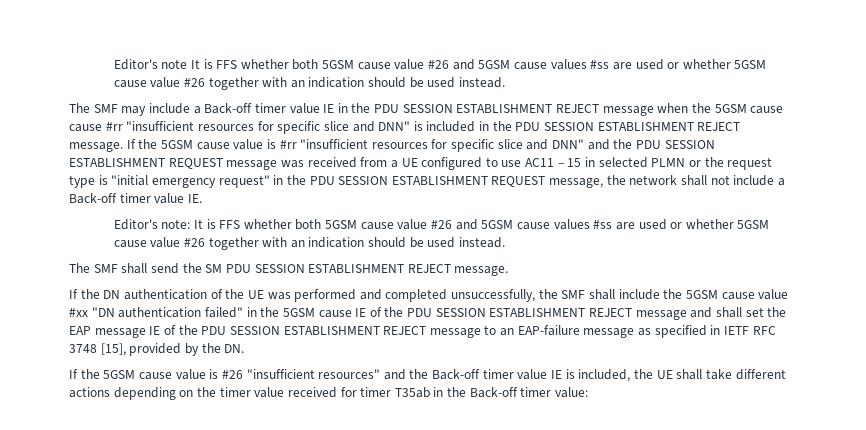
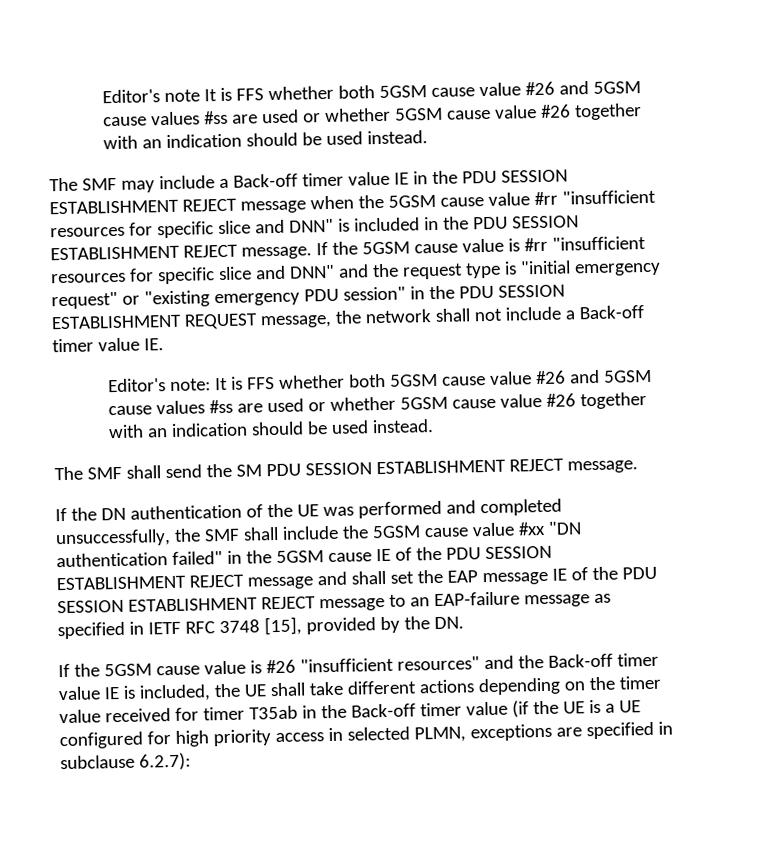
- The SMF may include a Back-off timer value IE in the PDU SESSION ESTABLISHMENT REJECT message when the 5GSM cause cause #rr "insufficient resources for specific slice and DNN" is included in the PDU SESSION ESTABLISHMENT REJECT message.
+ The SMF may include a Back-off timer value IE in the PDU SESSION ESTABLISHMENT REJECT message when the 5GSM cause value #rr "insufficient resources for specific slice and DNN" is included in the PDU SESSION ESTABLISHMENT REJECT message.
- If the 5GSM cause value is #rr "insufficient resources for specific slice and DNN" and the PDU SESSION ESTABLISHMENT REQUEST message was received from a UE configured to use AC11 – 15 in selected PLMN or the request type is "initial emergency request" in the PDU SESSION ESTABLISHMENT REQUEST message, the network shall not include a Back-off timer value IE.
+ If the 5GSM cause value is #rr "insufficient resources for specific slice and DNN" and the request type is "initial emergency request" or "existing emergency PDU session" in the PDU SESSION ESTABLISHMENT REQUEST message, the network shall not include a Back-off timer value IE.
- If the 5GSM cause value is #26 "insufficient resources" and the Back-off timer value IE is included, the UE shall take different actions depending on the timer value received for timer T35ab in the Back-off timer value:
+ If the 5GSM cause value is #26 "insufficient resources" and the Back-off timer value IE is included, the UE shall take different actions depending on the timer value received for timer T35ab in the Back-off timer value (if the UE is a UE configured for high priority access in selected PLMN, exceptions are specified in subclause 6.2.7):

